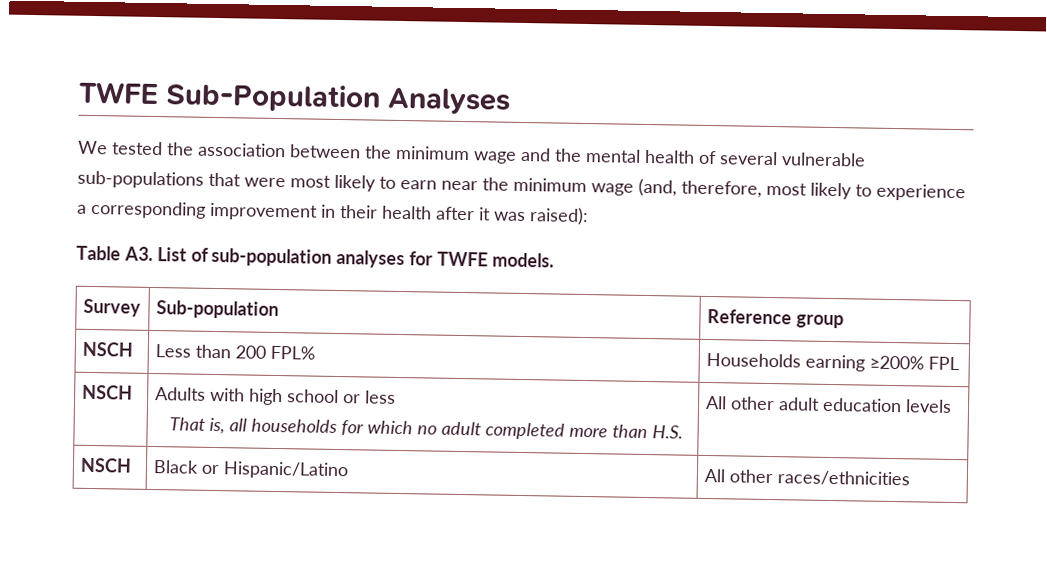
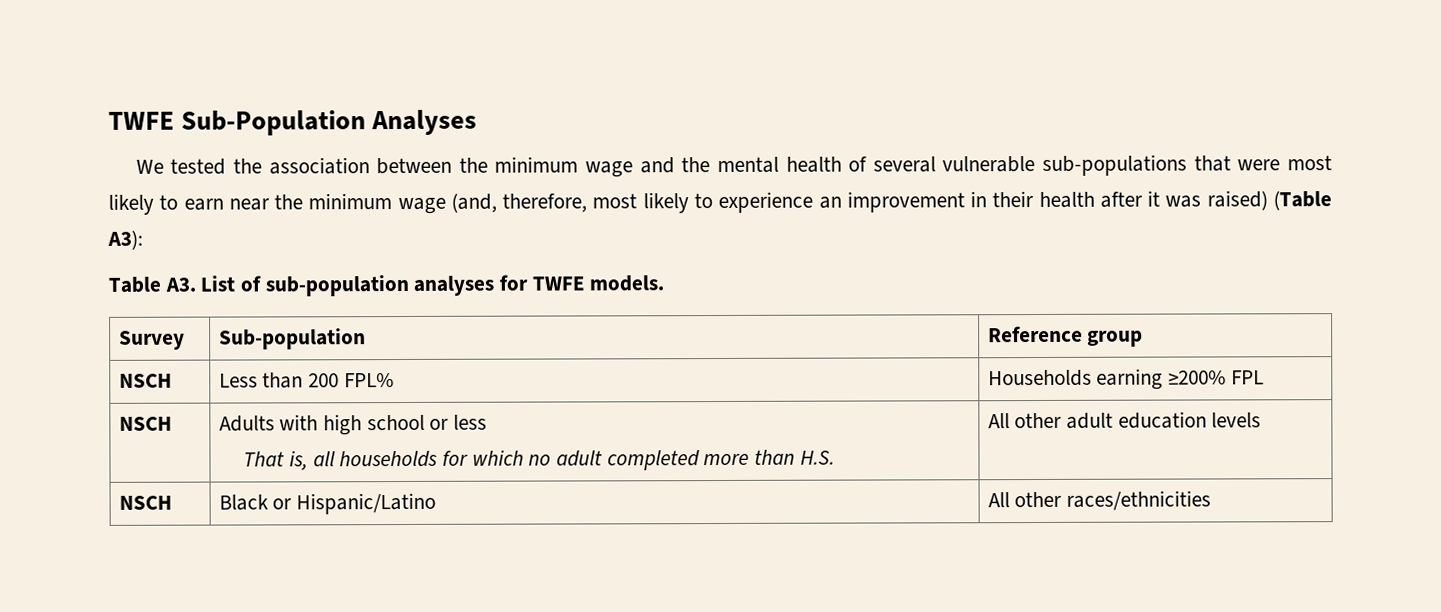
- We tested the association between the minimum wage and the mental health of several vulnerable sub-populations that were most likely to earn near the minimum wage (and, therefore, most likely to experience a corresponding improvement in their health after it was raised):
+ We tested the association between the minimum wage and the mental health of several vulnerable sub-populations that were most likely to earn near the minimum wage (and, therefore, most likely to experience an improvement in their health after it was raised) (Table A3):

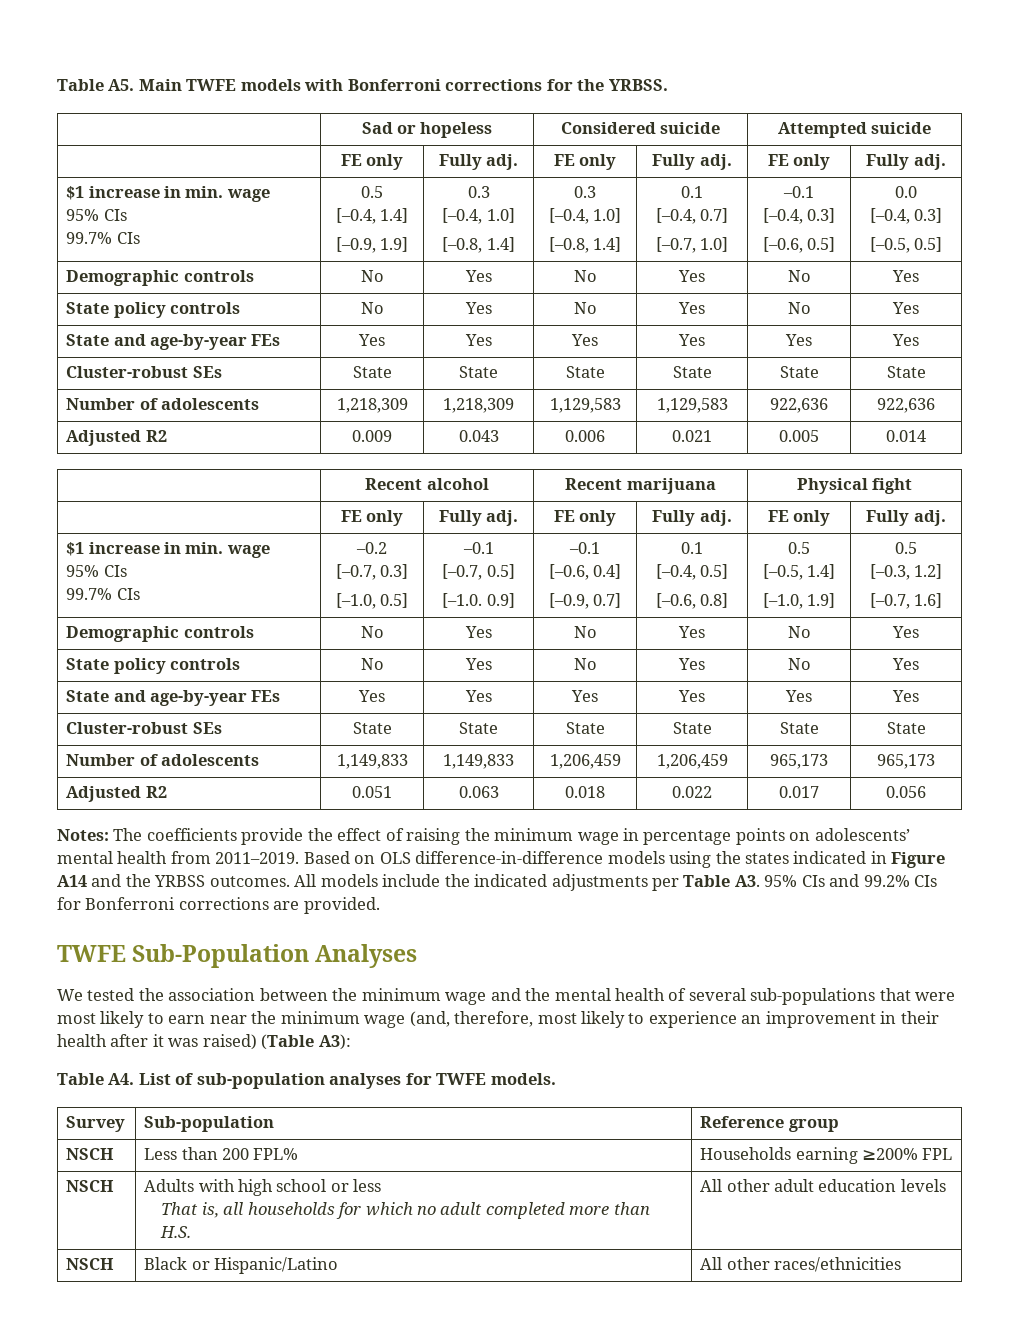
+ Table A5. Main TWFE models with Bonferroni corrections for the YRBSS.
+ | Sad or hopeless | Considered suicide | Attempted suicide
+ | FE only | Fully adj. | FE only | Fully adj. | FE only | Fully adj.
+ $1 increase in min. wage
+ 95% CIs
+ 99.7% CIs | 0.5
+ [–0.4, 1.4]
+ [–0.9, 1.9] | 0.3
+ [–0.4, 1.0]
+ [–0.8, 1.4] | 0.3
+ [–0.4, 1.0]
+ [–0.8, 1.4] | 0.1
+ [–0.4, 0.7]
+ [–0.7, 1.0] | –0.1
+ [–0.4, 0.3]
+ [–0.6, 0.5] | 0.0
+ [–0.4, 0.3]
+ [–0.5, 0.5]
+ Demographic controls | No | Yes | No | Yes | No | Yes
+ State policy controls | No | Yes | No | Yes | No | Yes
+ State and age-by-year FEs | Yes | Yes | Yes | Yes | Yes | Yes
+ Cluster-robust SEs | State | State | State | State | State | State
+ Number of adolescents | 1,218,309 | 1,218,309 | 1,129,583 | 1,129,583 | 922,636 | 922,636
+ Adjusted R2 | 0.009 | 0.043 | 0.006 | 0.021 | 0.005 | 0.014
+ | Recent alcohol | Recent marijuana | Physical fight
+ | FE only | Fully adj. | FE only | Fully adj. | FE only | Fully adj.
+ $1 increase in min. wage
+ 95% CIs
+ 99.7% CIs | –0.2
+ [–0.7, 0.3]
+ [–1.0, 0.5] | –0.1
+ [–0.7, 0.5]
+ [–1.0. 0.9] | –0.1
+ [–0.6, 0.4]
+ [–0.9, 0.7] | 0.1
+ [–0.4, 0.5]
+ [–0.6, 0.8] | 0.5
+ [–0.5, 1.4]
+ [–1.0, 1.9] | 0.5
+ [–0.3, 1.2]
+ [–0.7, 1.6]
+ Demographic controls | No | Yes | No | Yes | No | Yes
+ State policy controls | No | Yes | No | Yes | No | Yes
+ State and age-by-year FEs | Yes | Yes | Yes | Yes | Yes | Yes
+ Cluster-robust SEs | State | State | State | State | State | State
+ Number of adolescents | 1,149,833 | 1,149,833 | 1,206,459 | 1,206,459 | 965,173 | 965,173
+ Adjusted R2 | 0.051 | 0.063 | 0.018 | 0.022 | 0.017 | 0.056
+ Notes: The coefficients provide the effect of raising the minimum wage in percentage points on adolescents’ mental health from 2011–2019. Based on OLS difference-in-difference models using the states indicated in Figure A14 and the YRBSS outcomes. All models include the indicated adjustments per Table A3. 95% CIs and 99.2% CIs for Bonferroni corrections are provided.
- We tested the association between the minimum wage and the mental health of several vulnerable sub-populations that were most likely to earn near the minimum wage (and, therefore, most likely to experience an improvement in their health after it was raised) (Table A3):
+ We tested the association between the minimum wage and the mental health of several sub-populations that were most likely to earn near the minimum wage (and, therefore, most likely to experience an improvement in their health after it was raised) (Table A3):
- Table A3. List of sub-population analyses for TWFE models.
+ Table A4. List of sub-population analyses for TWFE models.

